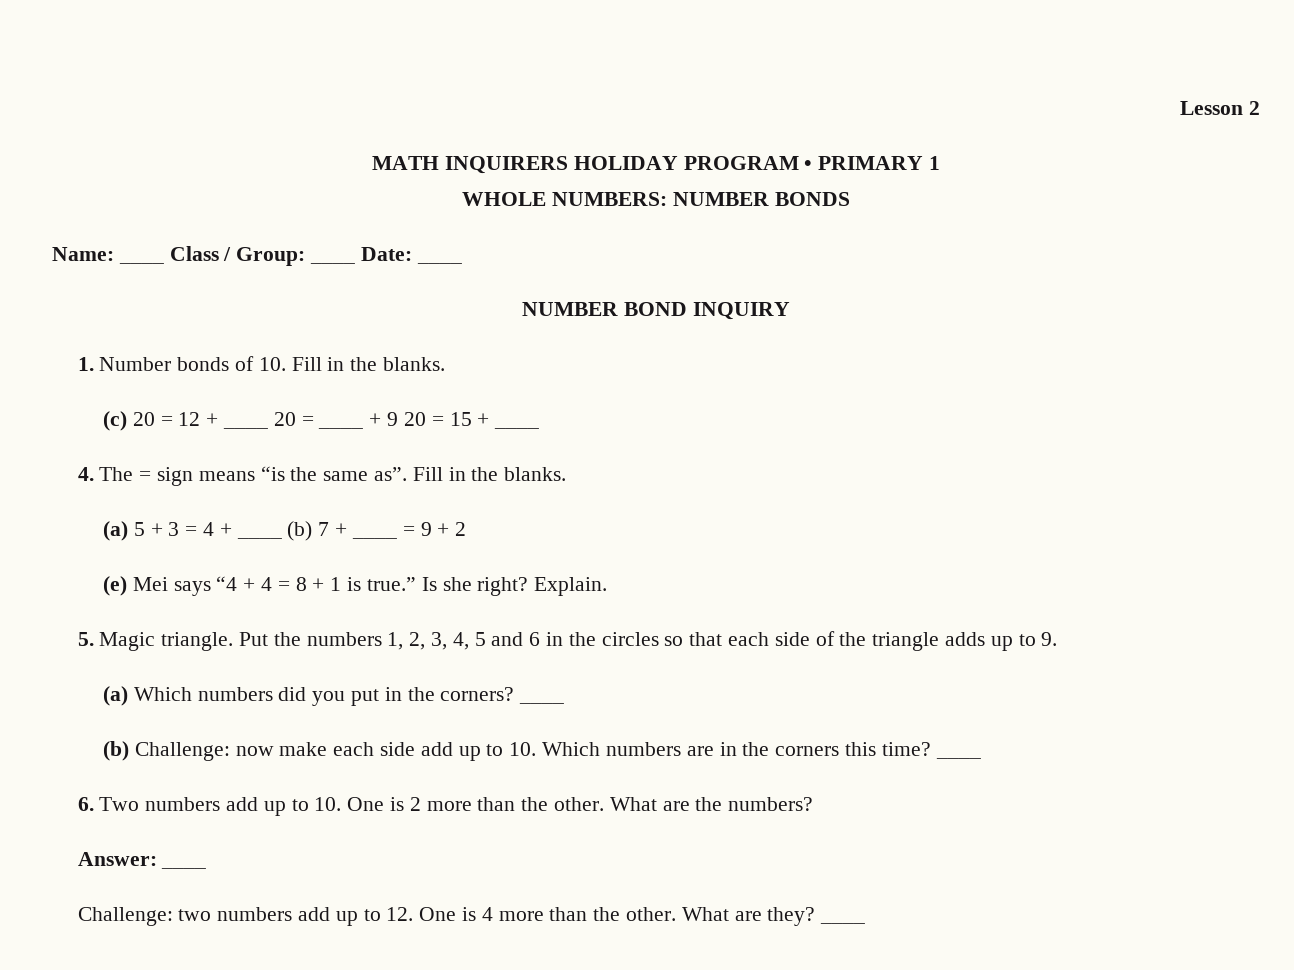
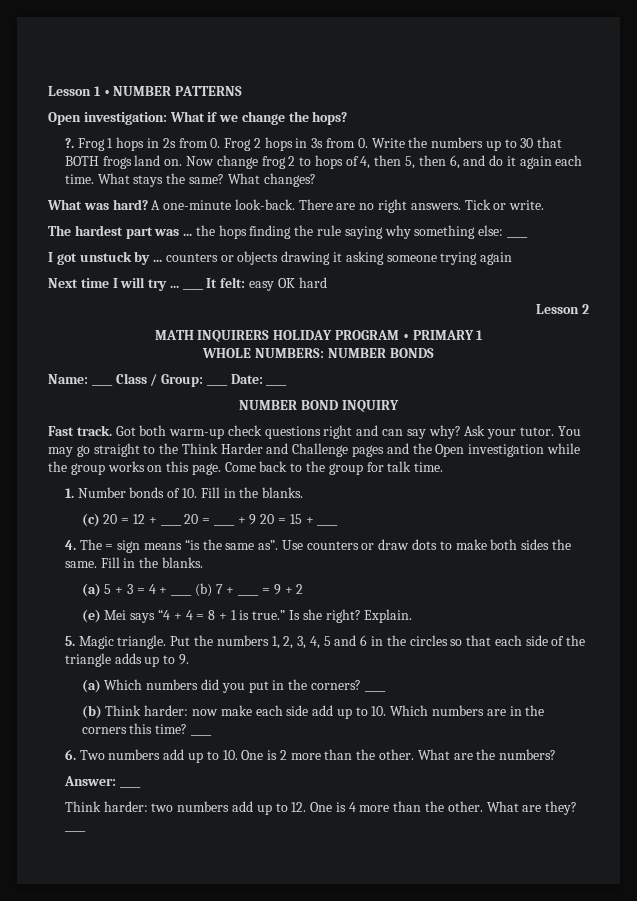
+ Lesson 1 • NUMBER PATTERNS
+ Open investigation: What if we change the hops?
+ ?. Frog 1 hops in 2s from 0. Frog 2 hops in 3s from 0. Write the numbers up to 30 that BOTH frogs land on. Now change frog 2 to hops of 4, then 5, then 6, and do it again each time. What stays the same? What changes?
+ What was hard? A one-minute look-back. There are no right answers. Tick or write.
+ The hardest part was ... the hops finding the rule saying why something else: ____
+ I got unstuck by ... counters or objects drawing it asking someone trying again
+ Next time I will try ... ____ It felt: easy OK hard
+ Fast track. Got both warm-up check questions right and can say why? Ask your tutor. You may go straight to the Think Harder and Challenge pages and the Open investigation while the group works on this page. Come back to the group for talk time.
+ Use counters or draw dots to make both sides the same.
- (b) Challenge: now make each side add up to 10. Which numbers are in the corners this time?
+ (b) Think harder: now make each side add up to 10. Which numbers are in the corners this time?
- Challenge: two numbers add up to 12. One is 4 more than the other.
+ Think harder: two numbers add up to 12. One is 4 more than the other.

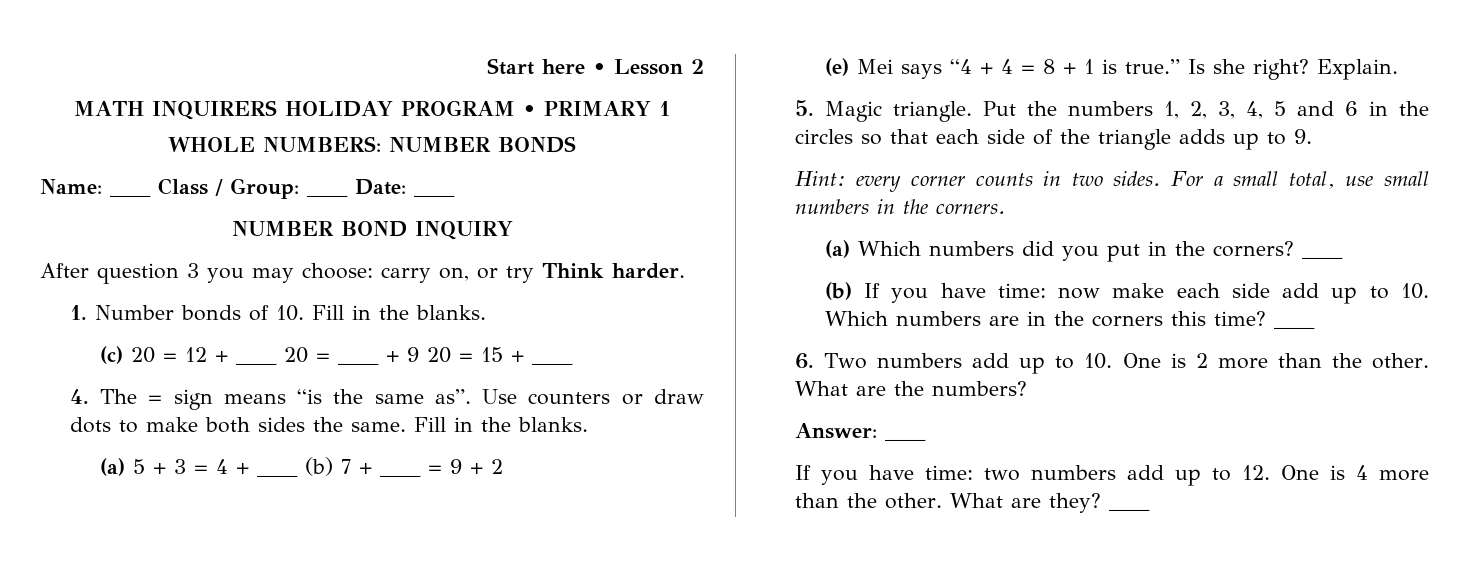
- Lesson 1 • NUMBER PATTERNS
- Open investigation: What if we change the hops?
- ?. Frog 1 hops in 2s from 0. Frog 2 hops in 3s from 0. Write the numbers up to 30 that BOTH frogs land on. Now change frog 2 to hops of 4, then 5, then 6, and do it again each time. What stays the same? What changes?
- What was hard? A one-minute look-back. There are no right answers. Tick or write.
- The hardest part was ... the hops finding the rule saying why something else: ____
- I got unstuck by ... counters or objects drawing it asking someone trying again
- Next time I will try ... ____ It felt: easy OK hard
- Lesson 2
+ Start here • Lesson 2
- Fast track. Got both warm-up check questions right and can say why? Ask your tutor. You may go straight to the Think Harder and Challenge pages and the Open investigation while the group works on this page. Come back to the group for talk time.
+ After question 3 you may choose: carry on, or try Think harder.
+ Hint: every corner counts in two sides. For a small total, use small numbers in the corners.
- (b) Think harder: now make each side add up to 10. Which numbers are in the corners this time?
+ (b) If you have time: now make each side add up to 10. Which numbers are in the corners this time?
- Think harder: two numbers add up to 12. One is 4 more than the other.
+ If you have time: two numbers add up to 12. One is 4 more than the other.

